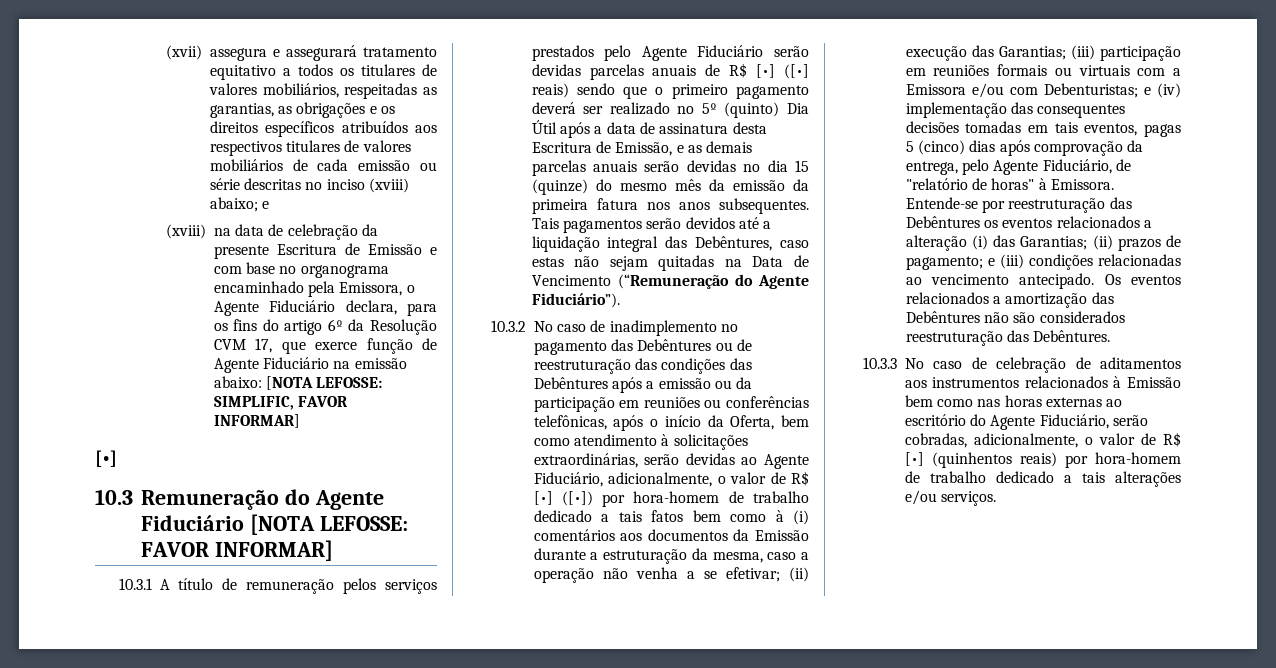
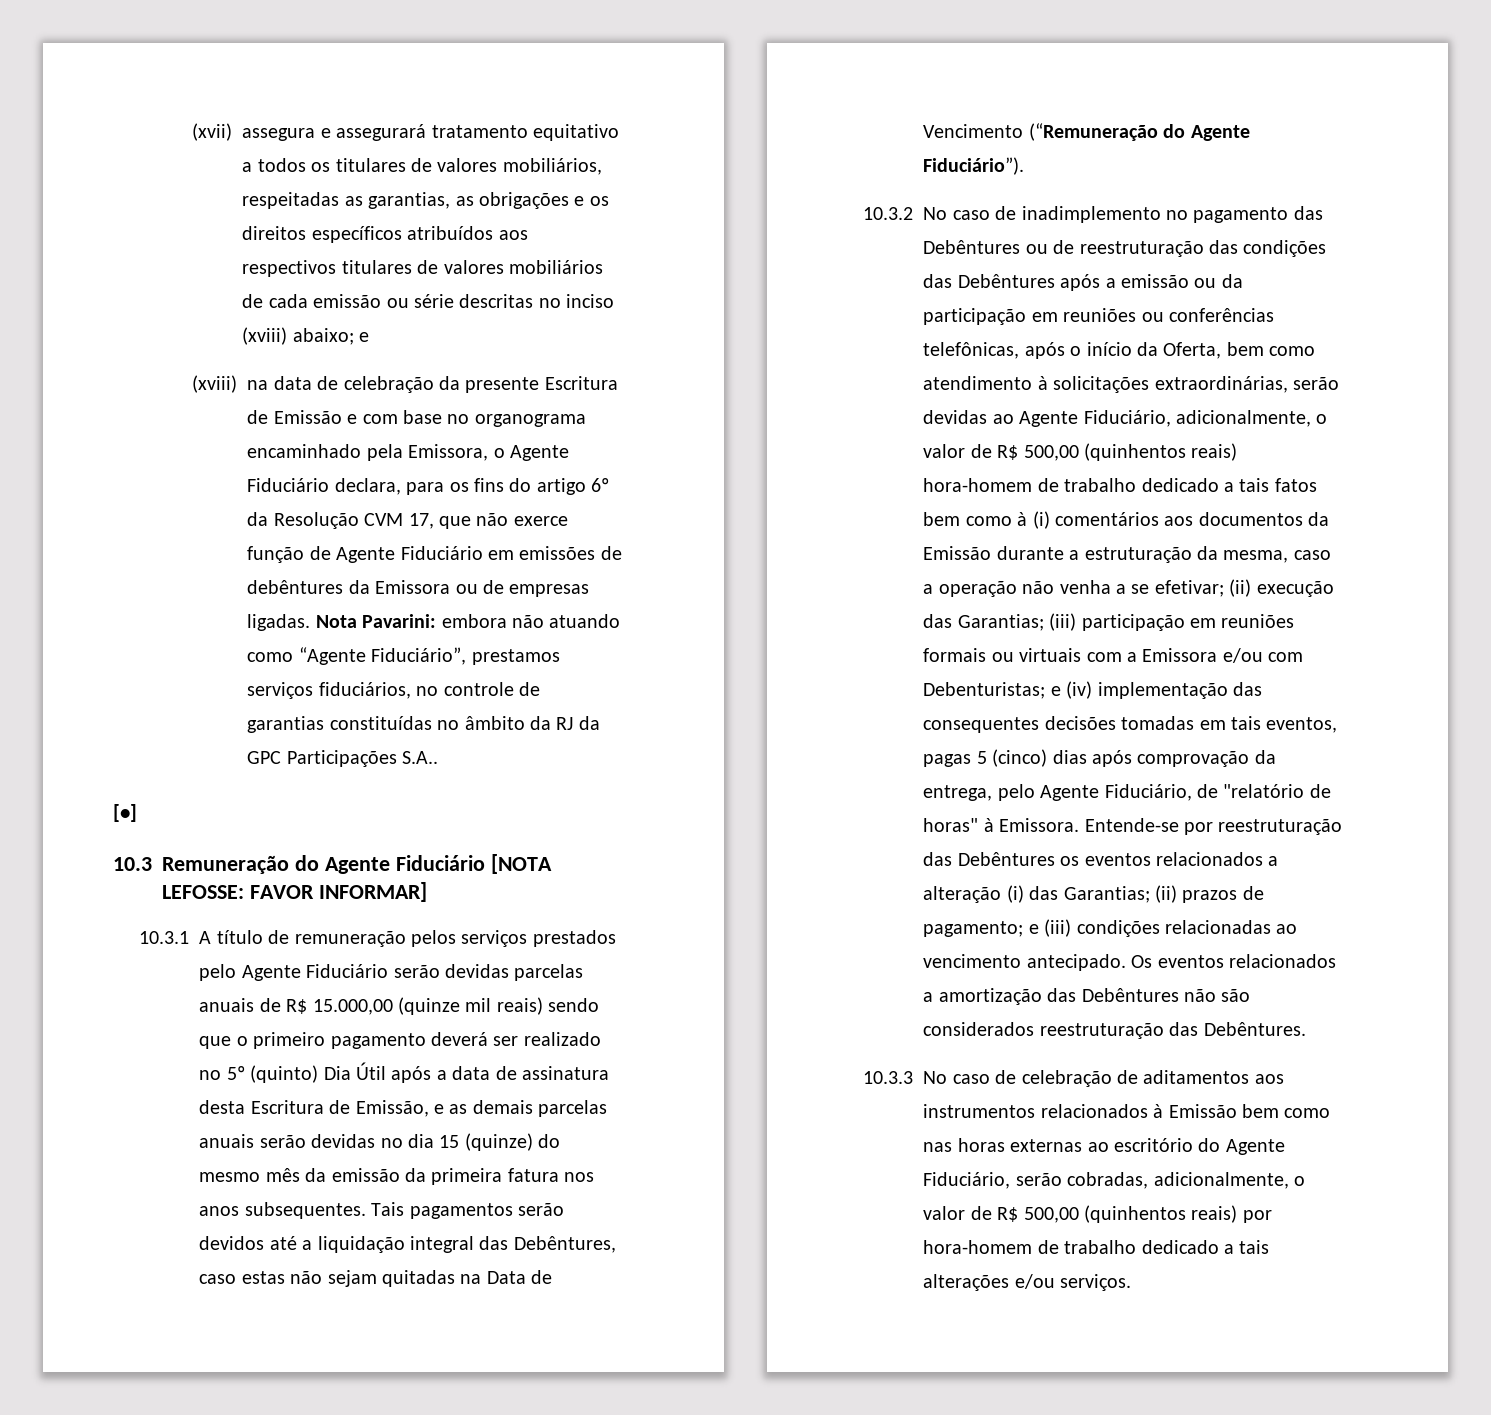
- (xviii) na data de celebração da presente Escritura de Emissão e com base no organograma encaminhado pela Emissora, o Agente Fiduciário declara, para os fins do artigo 6º da Resolução CVM 17, que exerce função de Agente Fiduciário na emissão abaixo: [NOTA LEFOSSE: SIMPLIFIC, FAVOR INFORMAR]
+ (xviii) na data de celebração da presente Escritura de Emissão e com base no organograma encaminhado pela Emissora, o Agente Fiduciário declara, para os fins do artigo 6º da Resolução CVM 17, que não exerce função de Agente Fiduciário em emissões de debêntures da Emissora ou de empresas ligadas. Nota Pavarini: embora não atuando como “Agente Fiduciário”, prestamos serviços fiduciários, no controle de garantias constituídas no âmbito da RJ da GPC Participações S.A..
- 10.3.1 A título de remuneração pelos serviços prestados pelo Agente Fiduciário serão devidas parcelas anuais de R$ [•] ([•] reais) sendo que o primeiro pagamento deverá ser realizado no 5º (quinto) Dia Útil após a data de assinatura desta Escritura de Emissão, e as demais parcelas anuais serão devidas no dia 15 (quinze) do mesmo mês da emissão da primeira fatura nos anos subsequentes.
+ 10.3.1 A título de remuneração pelos serviços prestados pelo Agente Fiduciário serão devidas parcelas anuais de R$ 15.000,00 (quinze mil reais) sendo que o primeiro pagamento deverá ser realizado no 5º (quinto) Dia Útil após a data de assinatura desta Escritura de Emissão, e as demais parcelas anuais serão devidas no dia 15 (quinze) do mesmo mês da emissão da primeira fatura nos anos subsequentes.
- 10.3.2 No caso de inadimplemento no pagamento das Debêntures ou de reestruturação das condições das Debêntures após a emissão ou da participação em reuniões ou conferências telefônicas, após o início da Oferta, bem como atendimento à solicitações extraordinárias, serão devidas ao Agente Fiduciário, adicionalmente, o valor de R$ [•] ([•]) por hora-homem de trabalho dedicado a tais fatos bem como à (i) comentários aos documentos da Emissão durante a estruturação da mesma, caso a operação não venha a se efetivar;
+ 10.3.2 No caso de inadimplemento no pagamento das Debêntures ou de reestruturação das condições das Debêntures após a emissão ou da participação em reuniões ou conferências telefônicas, após o início da Oferta, bem como atendimento à solicitações extraordinárias, serão devidas ao Agente Fiduciário, adicionalmente, o valor de R$ 500,00 (quinhentos reais) hora-homem de trabalho dedicado a tais fatos bem como à (i) comentários aos documentos da Emissão durante a estruturação da mesma, caso a operação não venha a se efetivar;
- 10.3.3 No caso de celebração de aditamentos aos instrumentos relacionados à Emissão bem como nas horas externas ao escritório do Agente Fiduciário, serão cobradas, adicionalmente, o valor de R$ [•] (quinhentos reais) por hora-homem de trabalho dedicado a tais alterações e/ou serviços.
+ 10.3.3 No caso de celebração de aditamentos aos instrumentos relacionados à Emissão bem como nas horas externas ao escritório do Agente Fiduciário, serão cobradas, adicionalmente, o valor de R$ 500,00 (quinhentos reais) por hora-homem de trabalho dedicado a tais alterações e/ou serviços.

